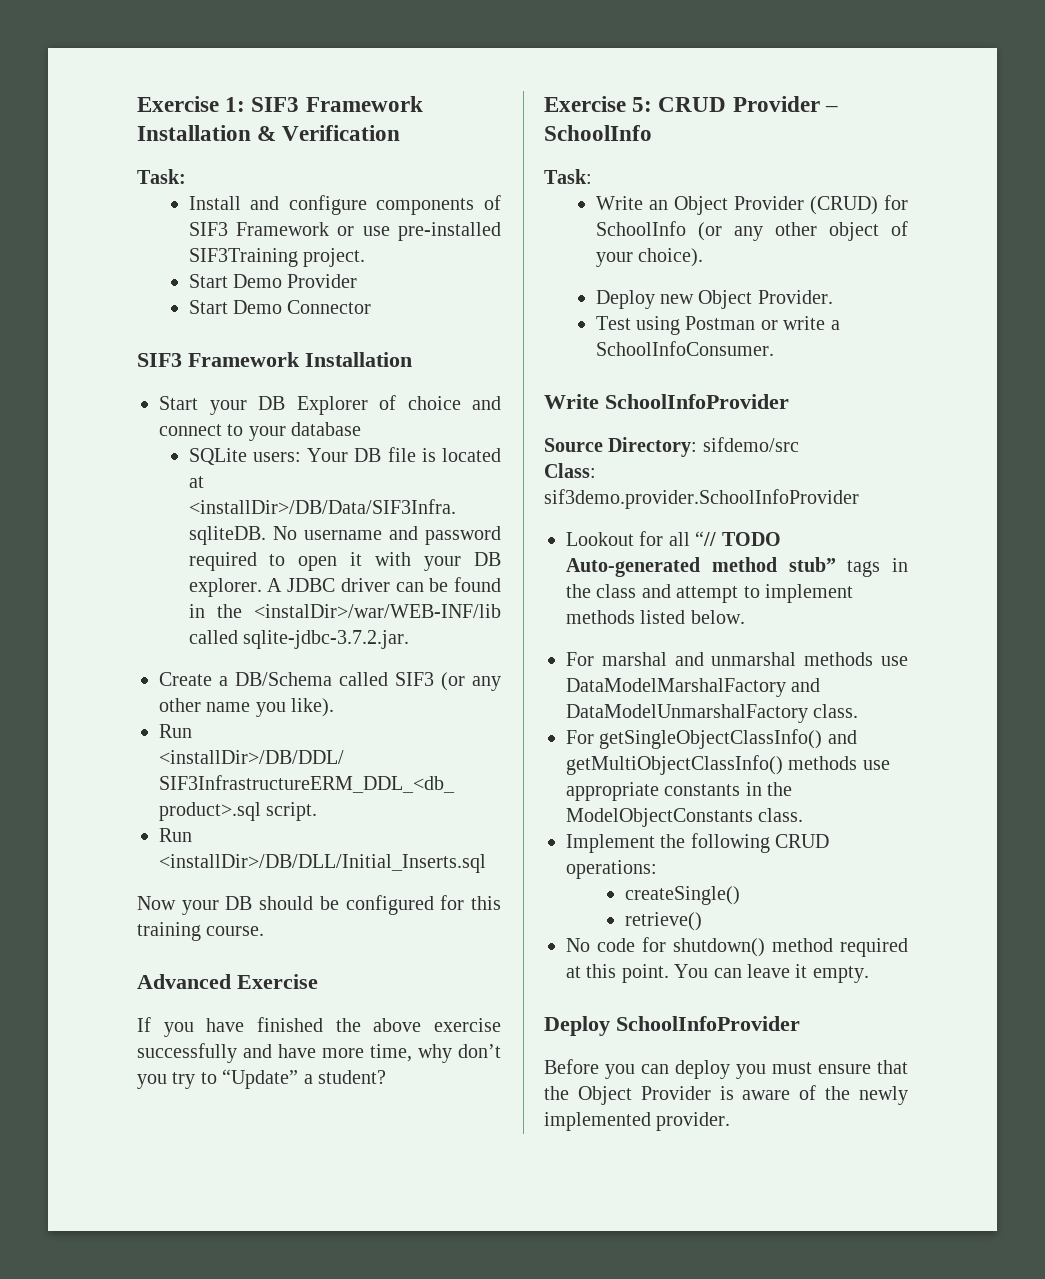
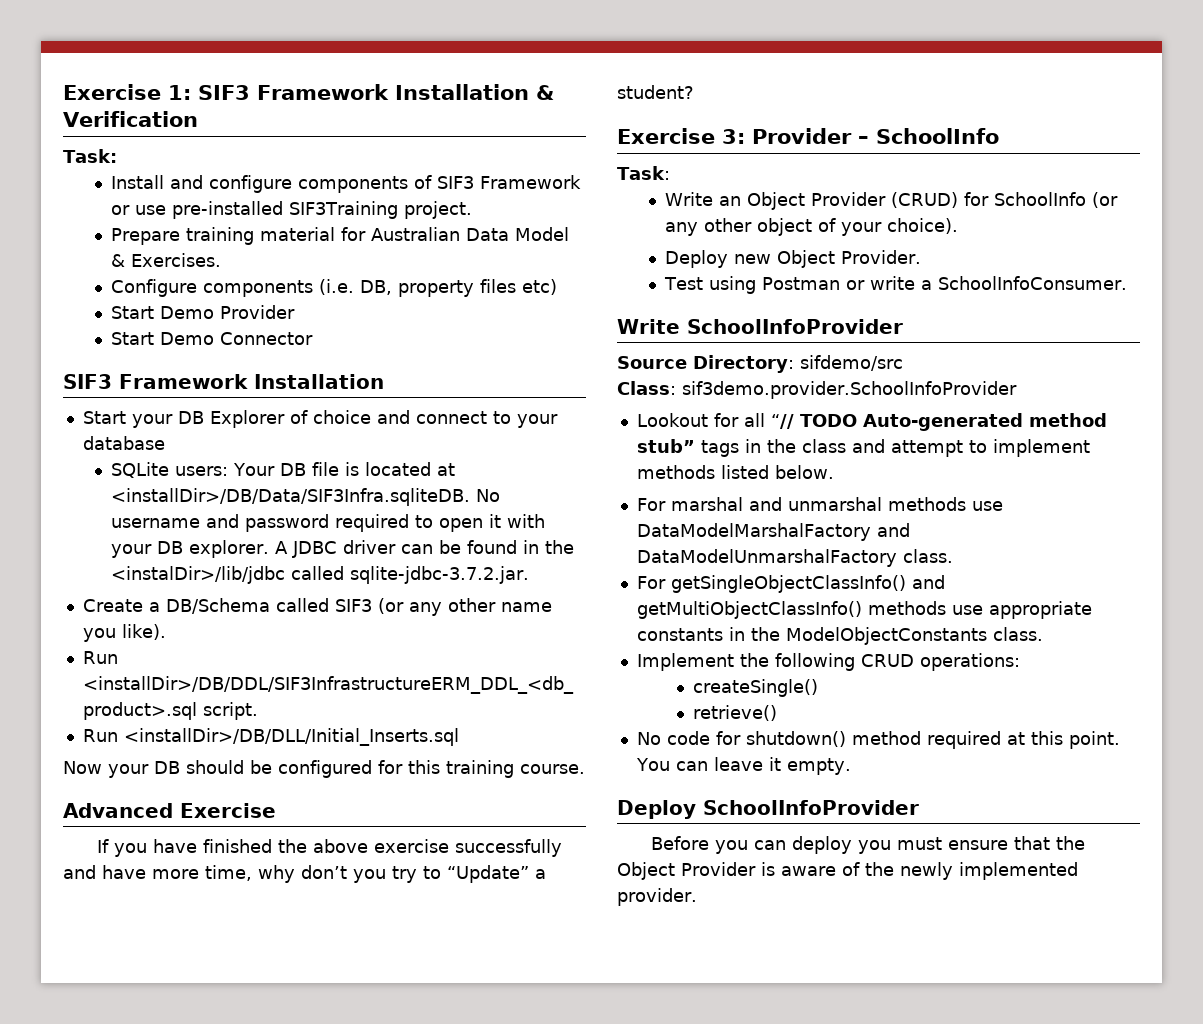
+ Prepare training material for Australian Data Model & Exercises.
+ Configure components (i.e. DB, property files etc)
- A JDBC driver can be found in the <instalDir>/war/WEB-INF/lib called sqlite-jdbc-3.7.2.jar.
+ A JDBC driver can be found in the <instalDir>/lib/jdbc called sqlite-jdbc-3.7.2.jar.
- Exercise 5: CRUD Provider – SchoolInfo
+ Exercise 3: Provider – SchoolInfo

